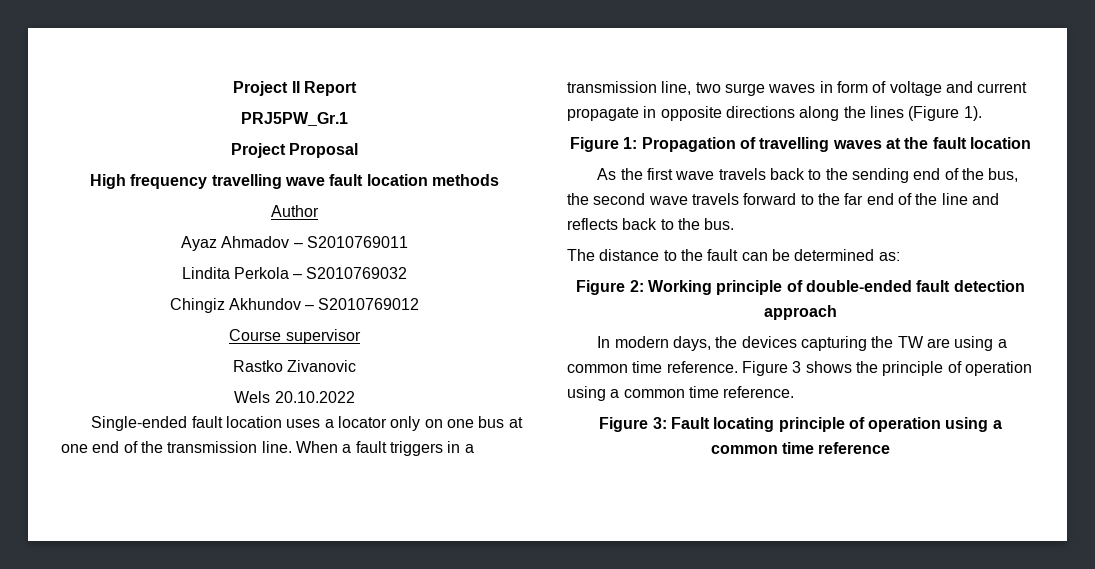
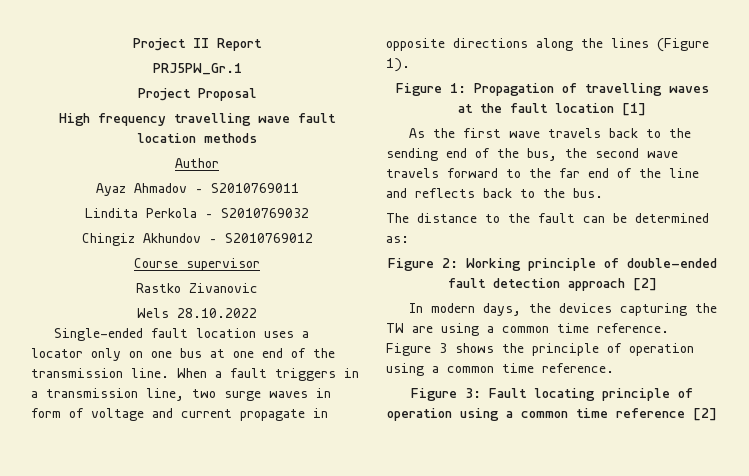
- Wels 20.10.2022
+ Wels 28.10.2022
- Figure 1: Propagation of travelling waves at the fault location
+ Figure 1: Propagation of travelling waves at the fault location [1]
- Figure 2: Working principle of double-ended fault detection approach
+ Figure 2: Working principle of double-ended fault detection approach [2]
- Figure 3: Fault locating principle of operation using a common time reference
+ Figure 3: Fault locating principle of operation using a common time reference [2]

